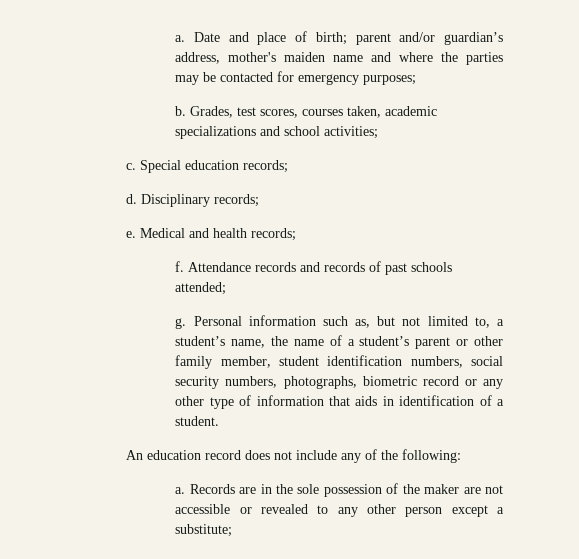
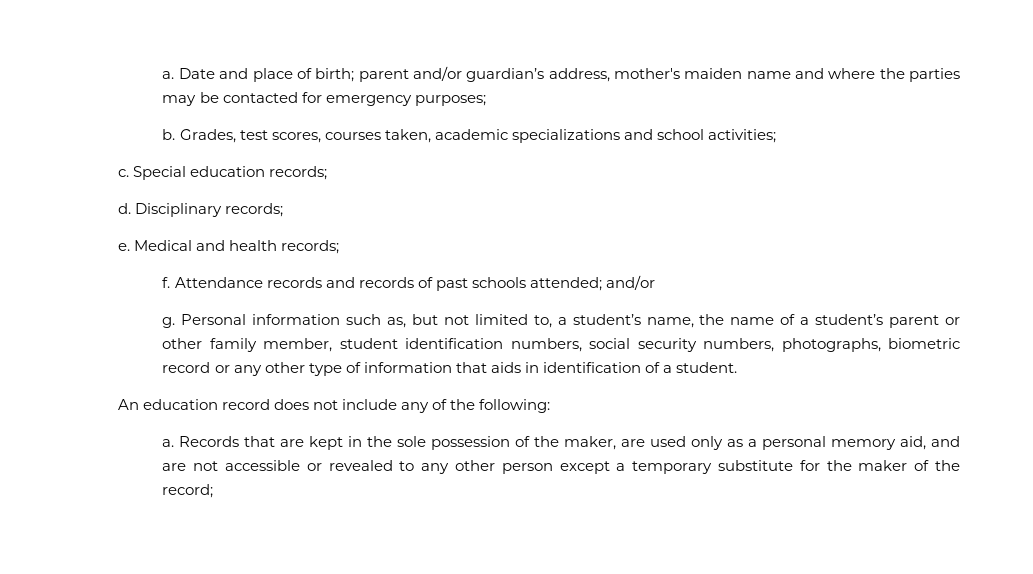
- Attendance records and records of past schools attended;
+ Attendance records and records of past schools attended; and/or
- Records are in the sole possession of the maker are not accessible or revealed to any other person except a substitute;
+ Records that are kept in the sole possession of the maker, are used only as a personal memory aid, and are not accessible or revealed to any other person except a temporary substitute for the maker of the record;

